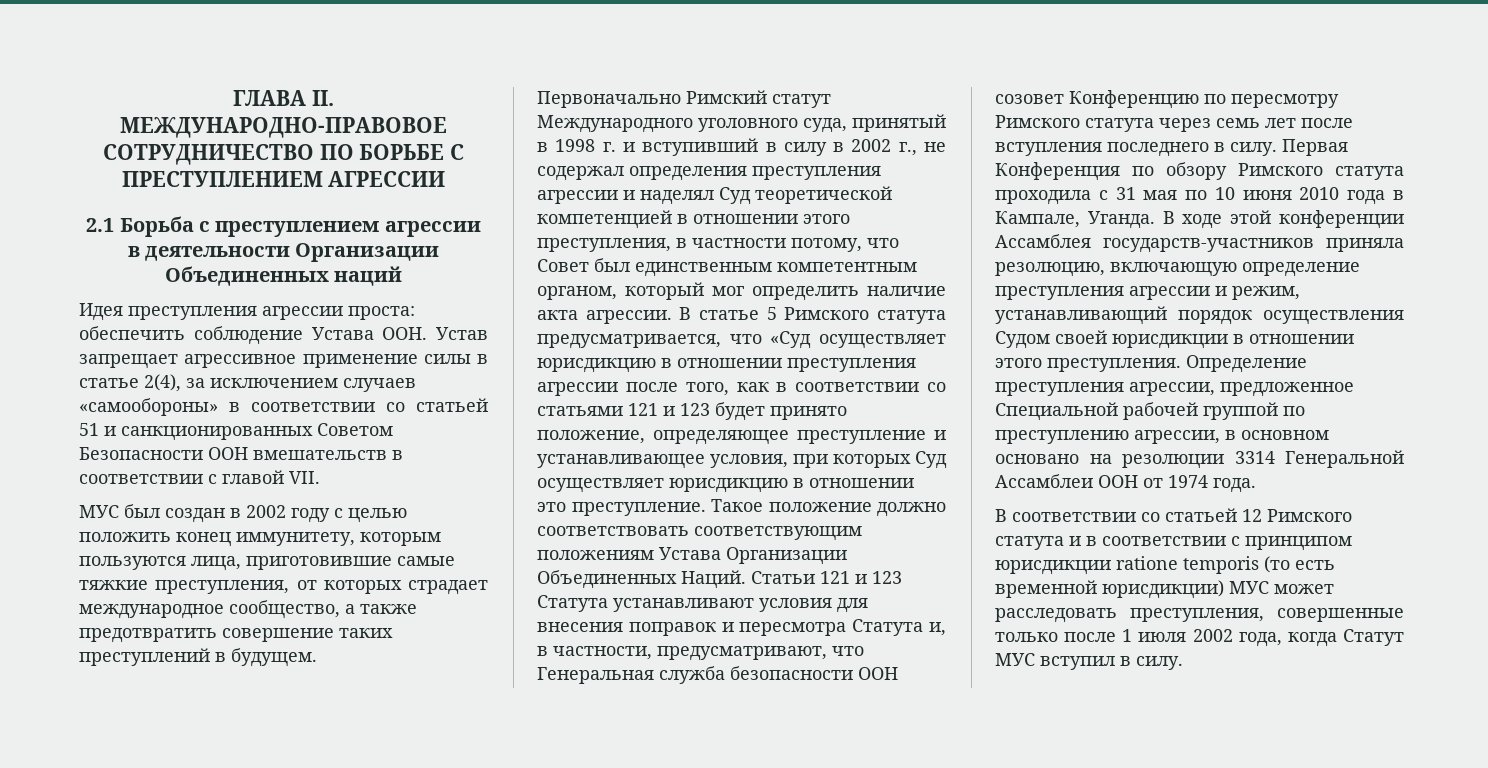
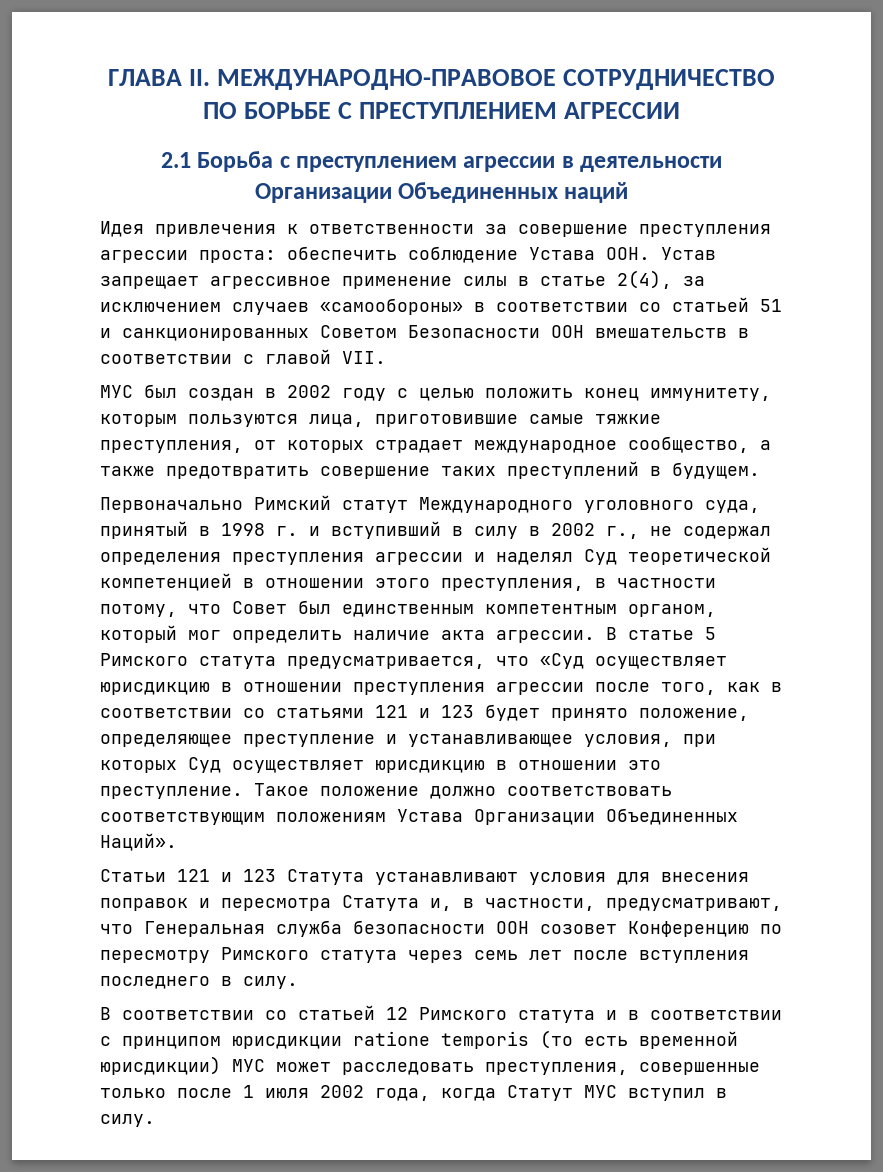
- Идея преступления агрессии проста: обеспечить соблюдение Устава ООН. Устав запрещает агрессивное применение силы в статье 2(4), за исключением случаев «самообороны» в соответствии со статьей 51 и санкционированных Советом Безопасности ООН вмешательств в соответствии с главой VII.
+ Идея привлечения к ответственности за совершение преступления агрессии проста: обеспечить соблюдение Устава ООН. Устав запрещает агрессивное применение силы в статье 2(4), за исключением случаев «самообороны» в соответствии со статьей 51 и санкционированных Советом Безопасности ООН вмешательств в соответствии с главой VII.
- Такое положение должно соответствовать соответствующим положениям Устава Организации Объединенных Наций. Статьи 121 и 123 Статута устанавливают условия для внесения поправок и пересмотра Статута и, в частности, предусматривают, что Генеральная служба безопасности ООН созовет Конференцию по пересмотру Римского статута через семь лет после вступления последнего в силу. Первая Конференция по обзору Римского статута проходила с 31 мая по 10 июня 2010 года в Кампале, Уганда. В ходе этой конференции Ассамблея государств-участников приняла резолюцию, включающую определение преступления агрессии и режим, устанавливающий порядок осуществления Судом своей юрисдикции в отношении этого преступления. Определение преступления агрессии, предложенное Специальной рабочей группой по преступлению агрессии, в основном основано на резолюции 3314 Генеральной Ассамблеи ООН от 1974 года.
+ Такое положение должно соответствовать соответствующим положениям Устава Организации Объединенных Наций».
+ Статьи 121 и 123 Статута устанавливают условия для внесения поправок и пересмотра Статута и, в частности, предусматривают, что Генеральная служба безопасности ООН созовет Конференцию по пересмотру Римского статута через семь лет после вступления последнего в силу.

